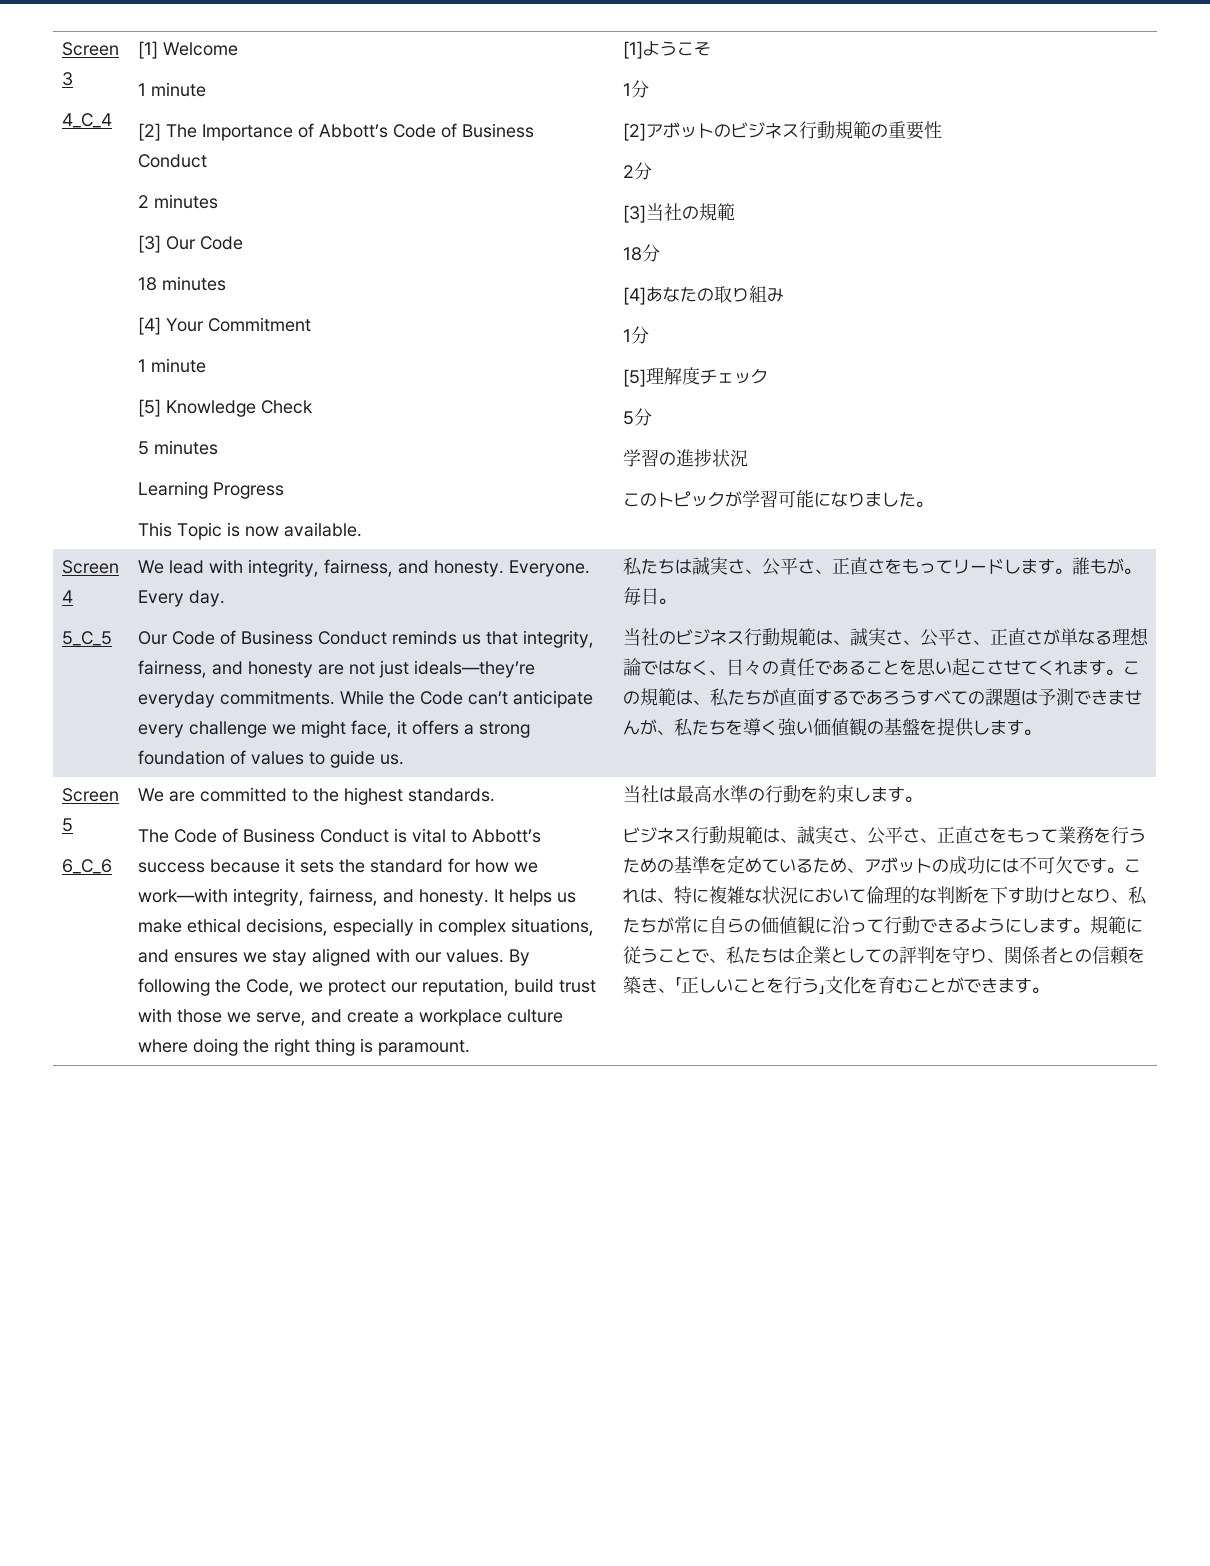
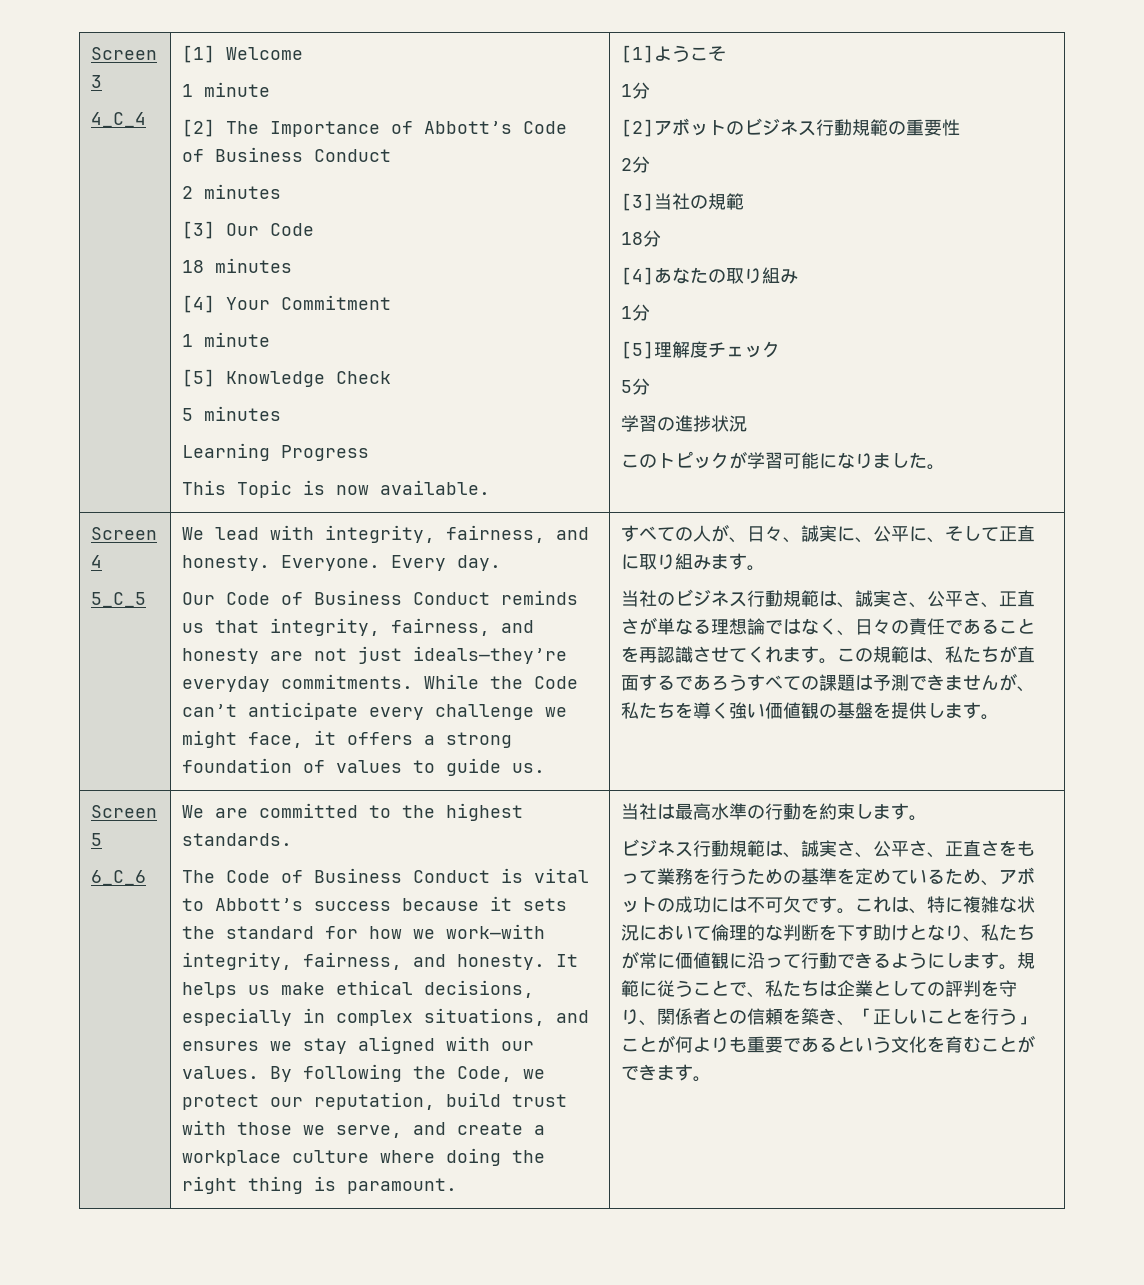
- 私たちは誠実さ、公平さ、正直さをもってリードします。誰もが。毎日。
+ すべての人が、日々、誠実に、公平に、そして正直に取り組みます。
- 当社のビジネス行動規範は、誠実さ、公平さ、正直さが単なる理想論ではなく、日々の責任であることを思い起こさせてくれます。
+ 当社のビジネス行動規範は、誠実さ、公平さ、正直さが単なる理想論ではなく、日々の責任であることを再認識させてくれます。
- これは、特に複雑な状況において倫理的な判断を下す助けとなり、私たちが常に自らの価値観に沿って行動できるようにします。
+ これは、特に複雑な状況において倫理的な判断を下す助けとなり、私たちが常に価値観に沿って行動できるようにします。
- 規範に従うことで、私たちは企業としての評判を守り、関係者との信頼を築き、「正しいことを行う」文化を育むことができます。
+ 規範に従うことで、私たちは企業としての評判を守り、関係者との信頼を築き、「正しいことを行う」ことが何よりも重要であるという文化を育むことができます。

